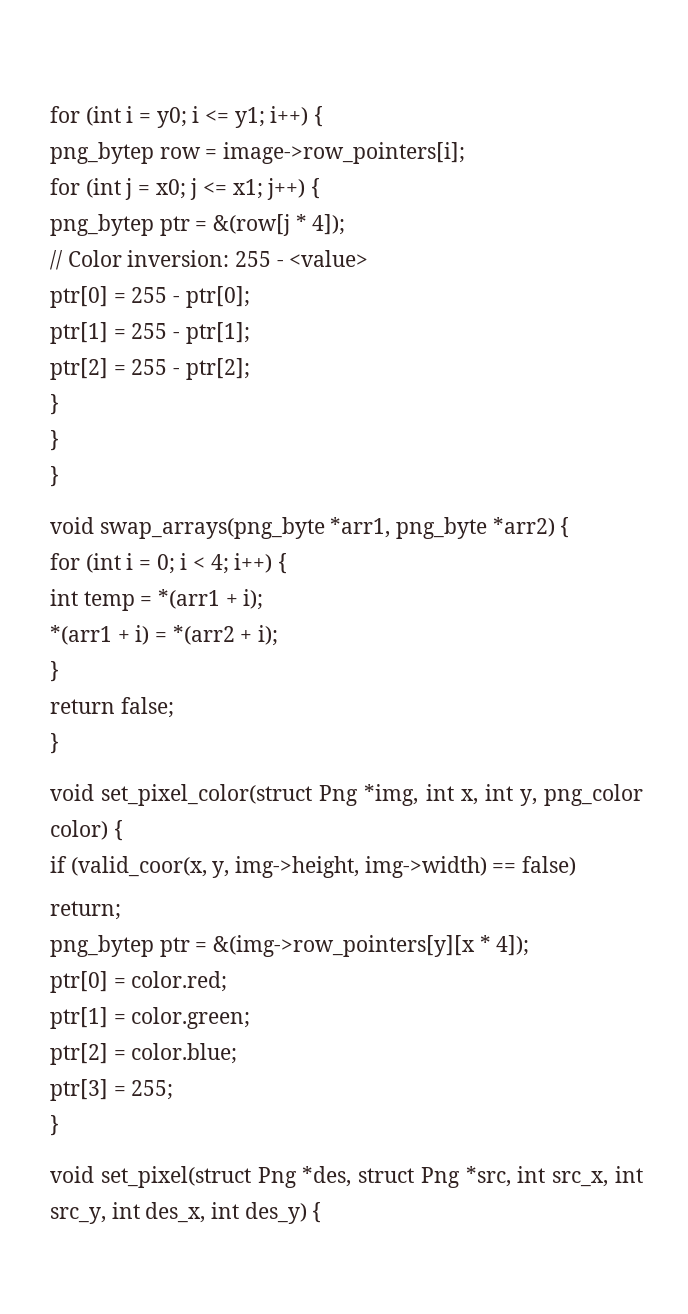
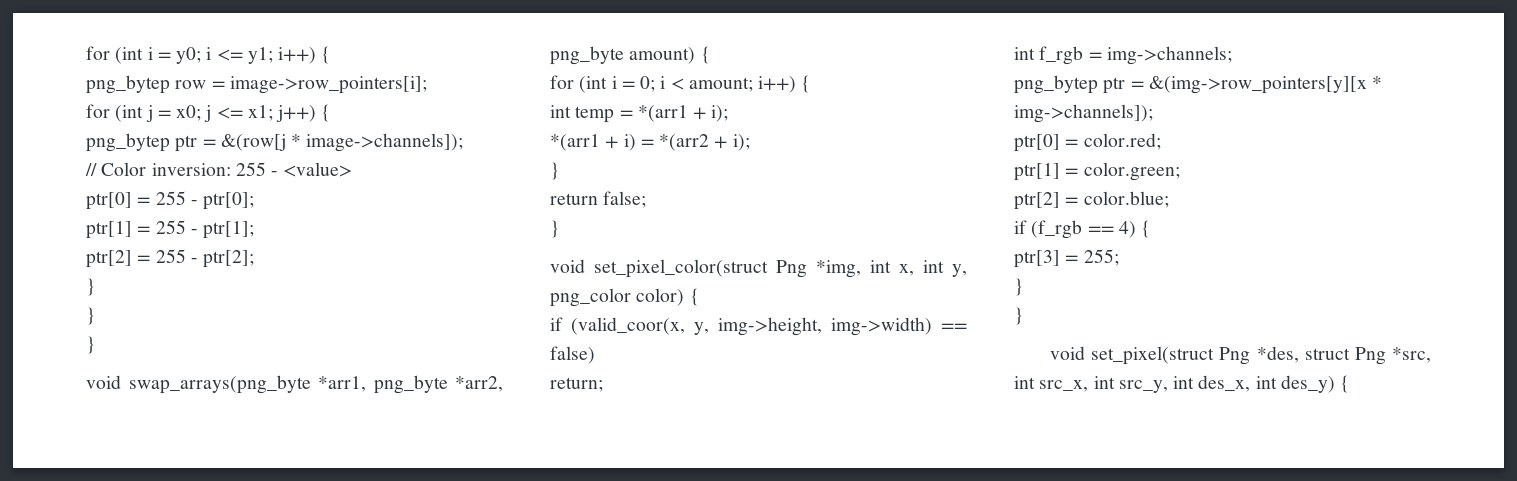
- png_bytep ptr = &(row[j * 4]);
+ png_bytep ptr = &(row[j * image->channels]);
- void swap_arrays(png_byte *arr1, png_byte *arr2) {
+ void swap_arrays(png_byte *arr1, png_byte *arr2, png_byte amount) {
- for (int i = 0; i < 4; i++) {
+ for (int i = 0; i < amount; i++) {
+ int f_rgb = img->channels;
- png_bytep ptr = &(img->row_pointers[y][x * 4]);
+ png_bytep ptr = &(img->row_pointers[y][x * img->channels]);
+ if (f_rgb == 4) {
  ptr[3] = 255;
+ }

